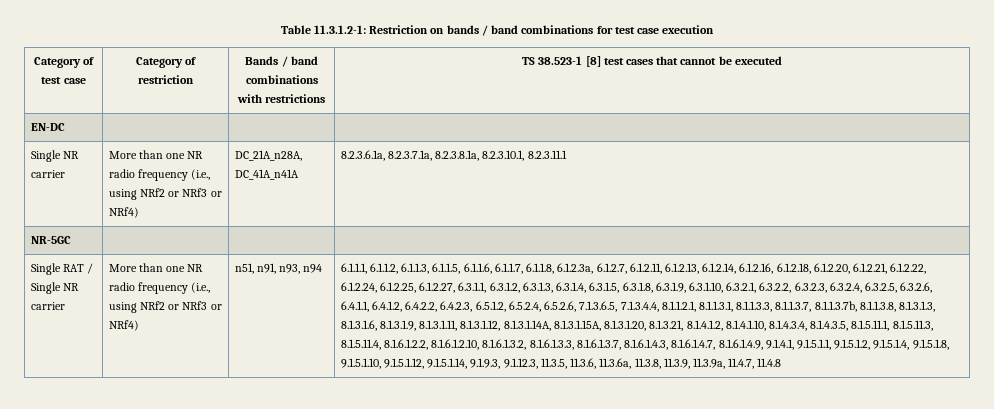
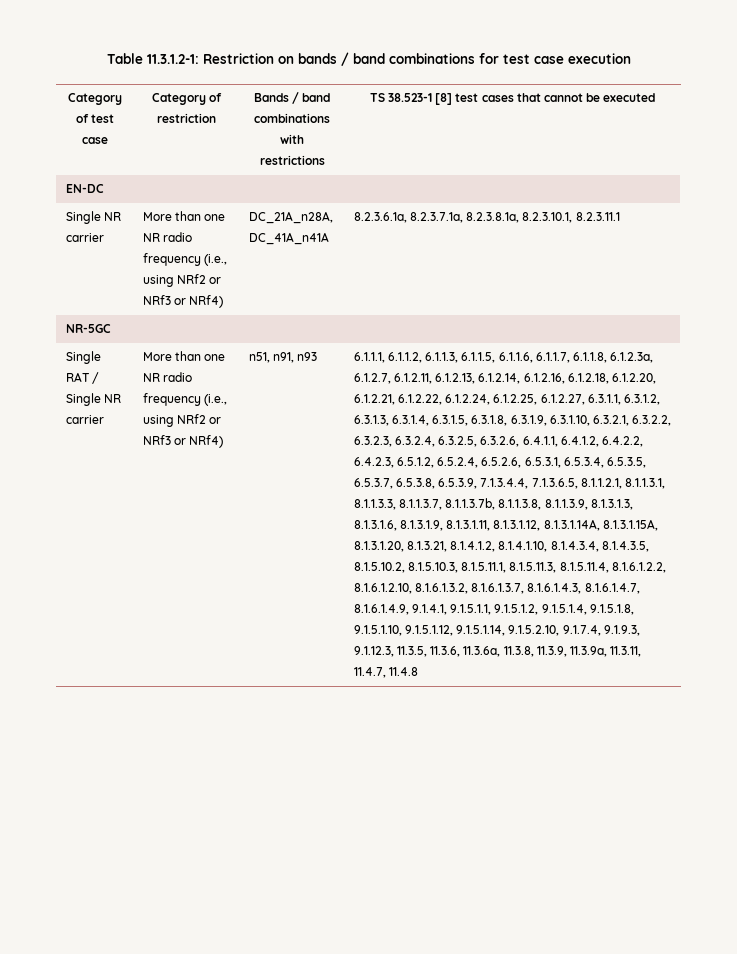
- n51, n91, n93, n94
+ n51, n91, n93
- 6.1.1.1, 6.1.1.2, 6.1.1.3, 6.1.1.5, 6.1.1.6, 6.1.1.7, 6.1.1.8, 6.1.2.3a, 6.1.2.7, 6.1.2.11, 6.1.2.13, 6.1.2.14, 6.1.2.16, 6.1.2.18, 6.1.2.20, 6.1.2.21, 6.1.2.22, 6.1.2.24, 6.1.2.25, 6.1.2.27, 6.3.1.1, 6.3.1.2, 6.3.1.3, 6.3.1.4, 6.3.1.5, 6.3.1.8, 6.3.1.9, 6.3.1.10, 6.3.2.1, 6.3.2.2, 6.3.2.3, 6.3.2.4, 6.3.2.5, 6.3.2.6, 6.4.1.1, 6.4.1.2, 6.4.2.2, 6.4.2.3, 6.5.1.2, 6.5.2.4, 6.5.2.6, 7.1.3.6.5, 7.1.3.4.4, 8.1.1.2.1, 8.1.1.3.1, 8.1.1.3.3, 8.1.1.3.7, 8.1.1.3.7b, 8.1.1.3.8, 8.1.3.1.3, 8.1.3.1.6, 8.1.3.1.9, 8.1.3.1.11, 8.1.3.1.12, 8.1.3.1.14A, 8.1.3.1.15A, 8.1.3.1.20, 8.1.3.21, 8.1.4.1.2, 8.1.4.1.10, 8.1.4.3.4, 8.1.4.3.5, 8.1.5.11.1, 8.1.5.11.3, 8.1.5.11.4, 8.1.6.1.2.2, 8.1.6.1.2.10, 8.1.6.1.3.2, 8.1.6.1.3.3, 8.1.6.1.3.7, 8.1.6.1.4.3, 8.1.6.1.4.7, 8.1.6.1.4.9, 9.1.4.1, 9.1.5.1.1, 9.1.5.1.2, 9.1.5.1.4, 9.1.5.1.8, 9.1.5.1.10, 9.1.5.1.12, 9.1.5.1.14, 9.1.9.3, 9.1.12.3, 11.3.5, 11.3.6, 11.3.6a, 11.3.8, 11.3.9, 11.3.9a, 11.4.7, 11.4.8
+ 6.1.1.1, 6.1.1.2, 6.1.1.3, 6.1.1.5, 6.1.1.6, 6.1.1.7, 6.1.1.8, 6.1.2.3a, 6.1.2.7, 6.1.2.11, 6.1.2.13, 6.1.2.14, 6.1.2.16, 6.1.2.18, 6.1.2.20, 6.1.2.21, 6.1.2.22, 6.1.2.24, 6.1.2.25, 6.1.2.27, 6.3.1.1, 6.3.1.2, 6.3.1.3, 6.3.1.4, 6.3.1.5, 6.3.1.8, 6.3.1.9, 6.3.1.10, 6.3.2.1, 6.3.2.2, 6.3.2.3, 6.3.2.4, 6.3.2.5, 6.3.2.6, 6.4.1.1, 6.4.1.2, 6.4.2.2, 6.4.2.3, 6.5.1.2, 6.5.2.4, 6.5.2.6, 6.5.3.1, 6.5.3.4, 6.5.3.5, 6.5.3.7, 6.5.3.8, 6.5.3.9, 7.1.3.4.4, 7.1.3.6.5, 8.1.1.2.1, 8.1.1.3.1, 8.1.1.3.3, 8.1.1.3.7, 8.1.1.3.7b, 8.1.1.3.8, 8.1.1.3.9, 8.1.3.1.3, 8.1.3.1.6, 8.1.3.1.9, 8.1.3.1.11, 8.1.3.1.12, 8.1.3.1.14A, 8.1.3.1.15A, 8.1.3.1.20, 8.1.3.21, 8.1.4.1.2, 8.1.4.1.10, 8.1.4.3.4, 8.1.4.3.5, 8.1.5.10.2, 8.1.5.10.3, 8.1.5.11.1, 8.1.5.11.3, 8.1.5.11.4, 8.1.6.1.2.2, 8.1.6.1.2.10, 8.1.6.1.3.2, 8.1.6.1.3.7, 8.1.6.1.4.3, 8.1.6.1.4.7, 8.1.6.1.4.9, 9.1.4.1, 9.1.5.1.1, 9.1.5.1.2, 9.1.5.1.4, 9.1.5.1.8, 9.1.5.1.10, 9.1.5.1.12, 9.1.5.1.14, 9.1.5.2.10, 9.1.7.4, 9.1.9.3, 9.1.12.3, 11.3.5, 11.3.6, 11.3.6a, 11.3.8, 11.3.9, 11.3.9a, 11.3.11, 11.4.7, 11.4.8

